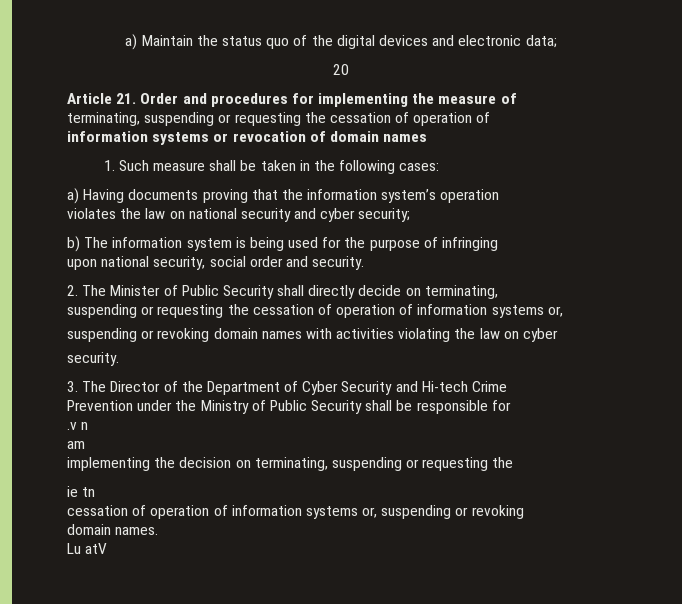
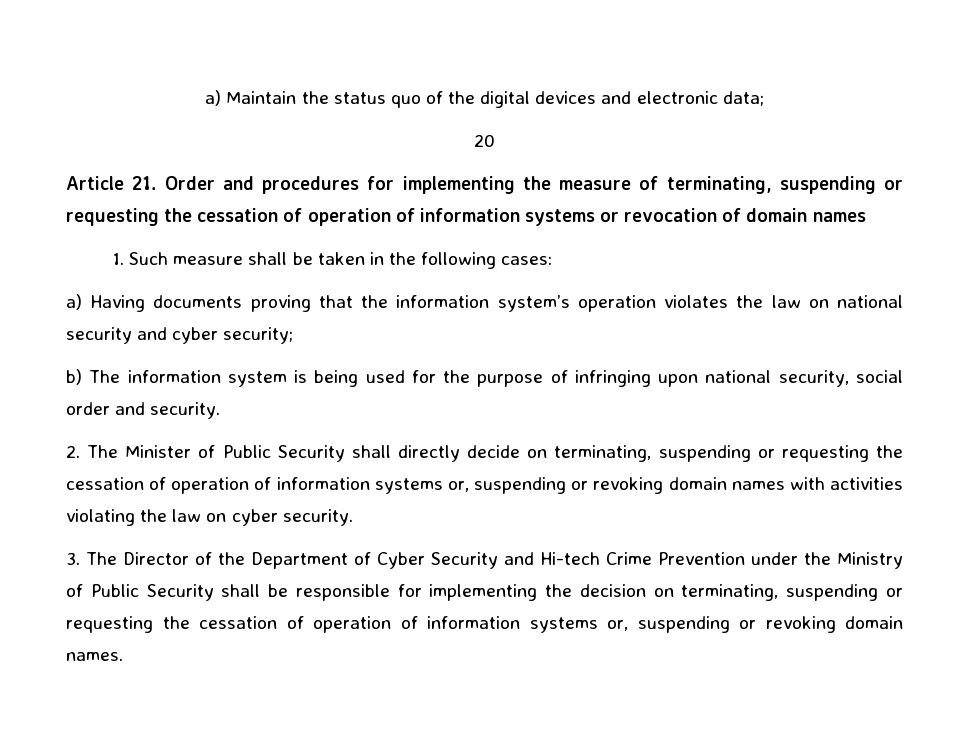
- Article 21. Order and procedures for implementing the measure of
- terminating, suspending or requesting the cessation of operation of
- information systems or revocation of domain names
+ Article 21. Order and procedures for implementing the measure of terminating, suspending or requesting the cessation of operation of information systems or revocation of domain names
- a) Having documents proving that the information system’s operation
- violates the law on national security and cyber security;
+ a) Having documents proving that the information system’s operation violates the law on national security and cyber security;
- b) The information system is being used for the purpose of infringing
- upon national security, social order and security.
+ b) The information system is being used for the purpose of infringing upon national security, social order and security.
- 2. The Minister of Public Security shall directly decide on terminating,
- suspending or requesting the cessation of operation of information systems or,
- suspending or revoking domain names with activities violating the law on cyber
- security.
+ 2. The Minister of Public Security shall directly decide on terminating, suspending or requesting the cessation of operation of information systems or, suspending or revoking domain names with activities violating the law on cyber security.
- 3. The Director of the Department of Cyber Security and Hi-tech Crime
- Prevention under the Ministry of Public Security shall be responsible for
- .v n
- am
- implementing the decision on terminating, suspending or requesting the
- ie tn
- cessation of operation of information systems or, suspending or revoking
- domain names.
+ 3. The Director of the Department of Cyber Security and Hi-tech Crime Prevention under the Ministry of Public Security shall be responsible for implementing the decision on terminating, suspending or requesting the cessation of operation of information systems or, suspending or revoking domain names.
- Lu atV

